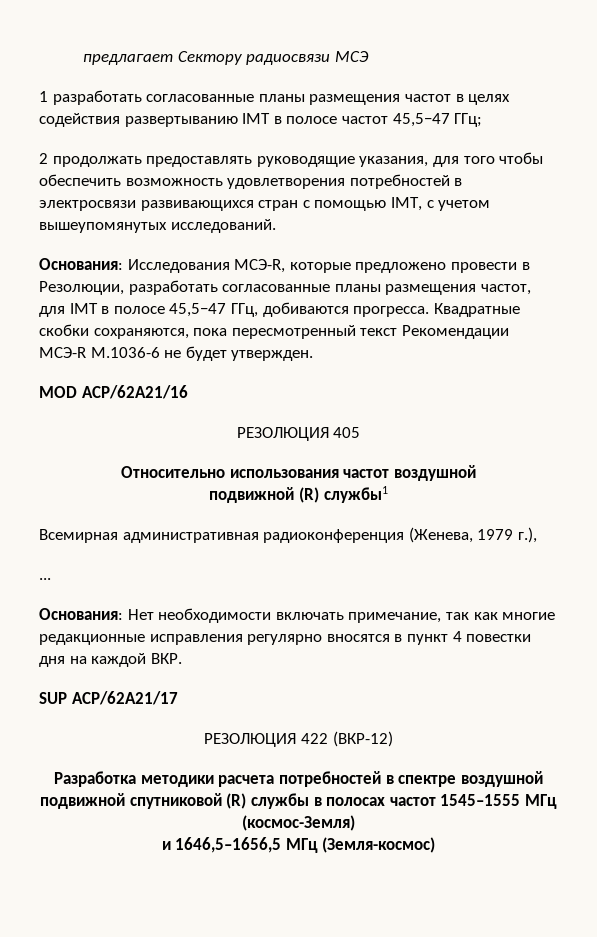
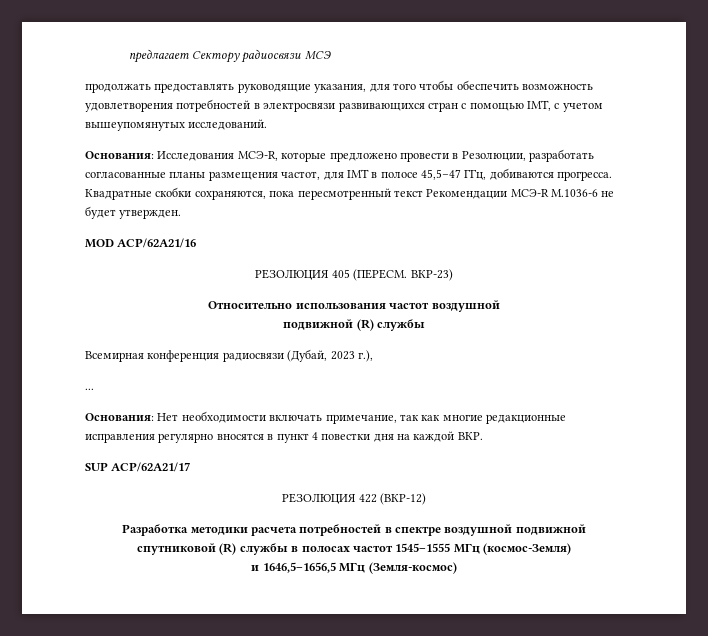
- 1 разработать согласованные планы размещения частот в целях содействия развертыванию IMT в полосе частот 45,5−47 ГГц;
- 2 продолжать предоставлять руководящие указания, для того чтобы обеспечить возможность удовлетворения потребностей в электросвязи развивающихся стран с помощью IMT, с учетом вышеупомянутых исследований.
+ продолжать предоставлять руководящие указания, для того чтобы обеспечить возможность удовлетворения потребностей в электросвязи развивающихся стран с помощью IMT, с учетом вышеупомянутых исследований.
- РЕЗОЛЮЦИЯ 405
+ РЕЗОЛЮЦИЯ 405 (ПЕРЕСМ. ВКР-23)
- подвижной (R) службы1
+ подвижной (R) службы
- Всемирная административная радиоконференция (Женева, 1979 г.),
+ Всемирная конференция радиосвязи (Дубай, 2023 г.),

